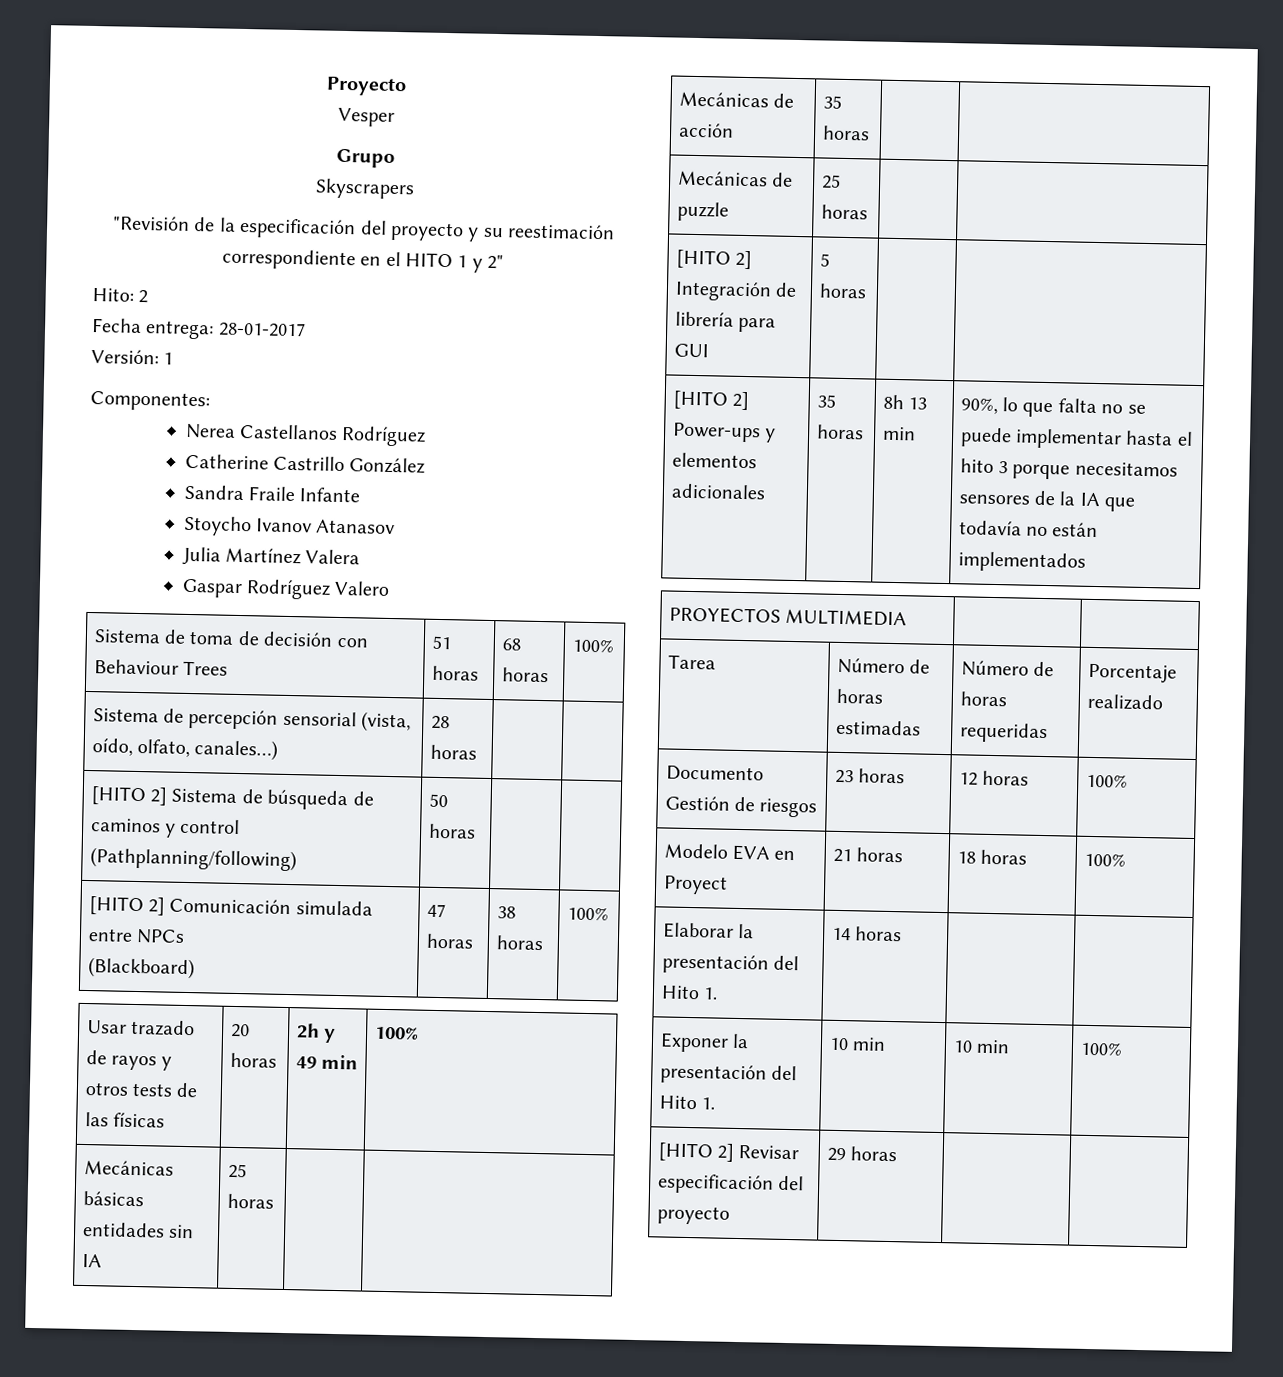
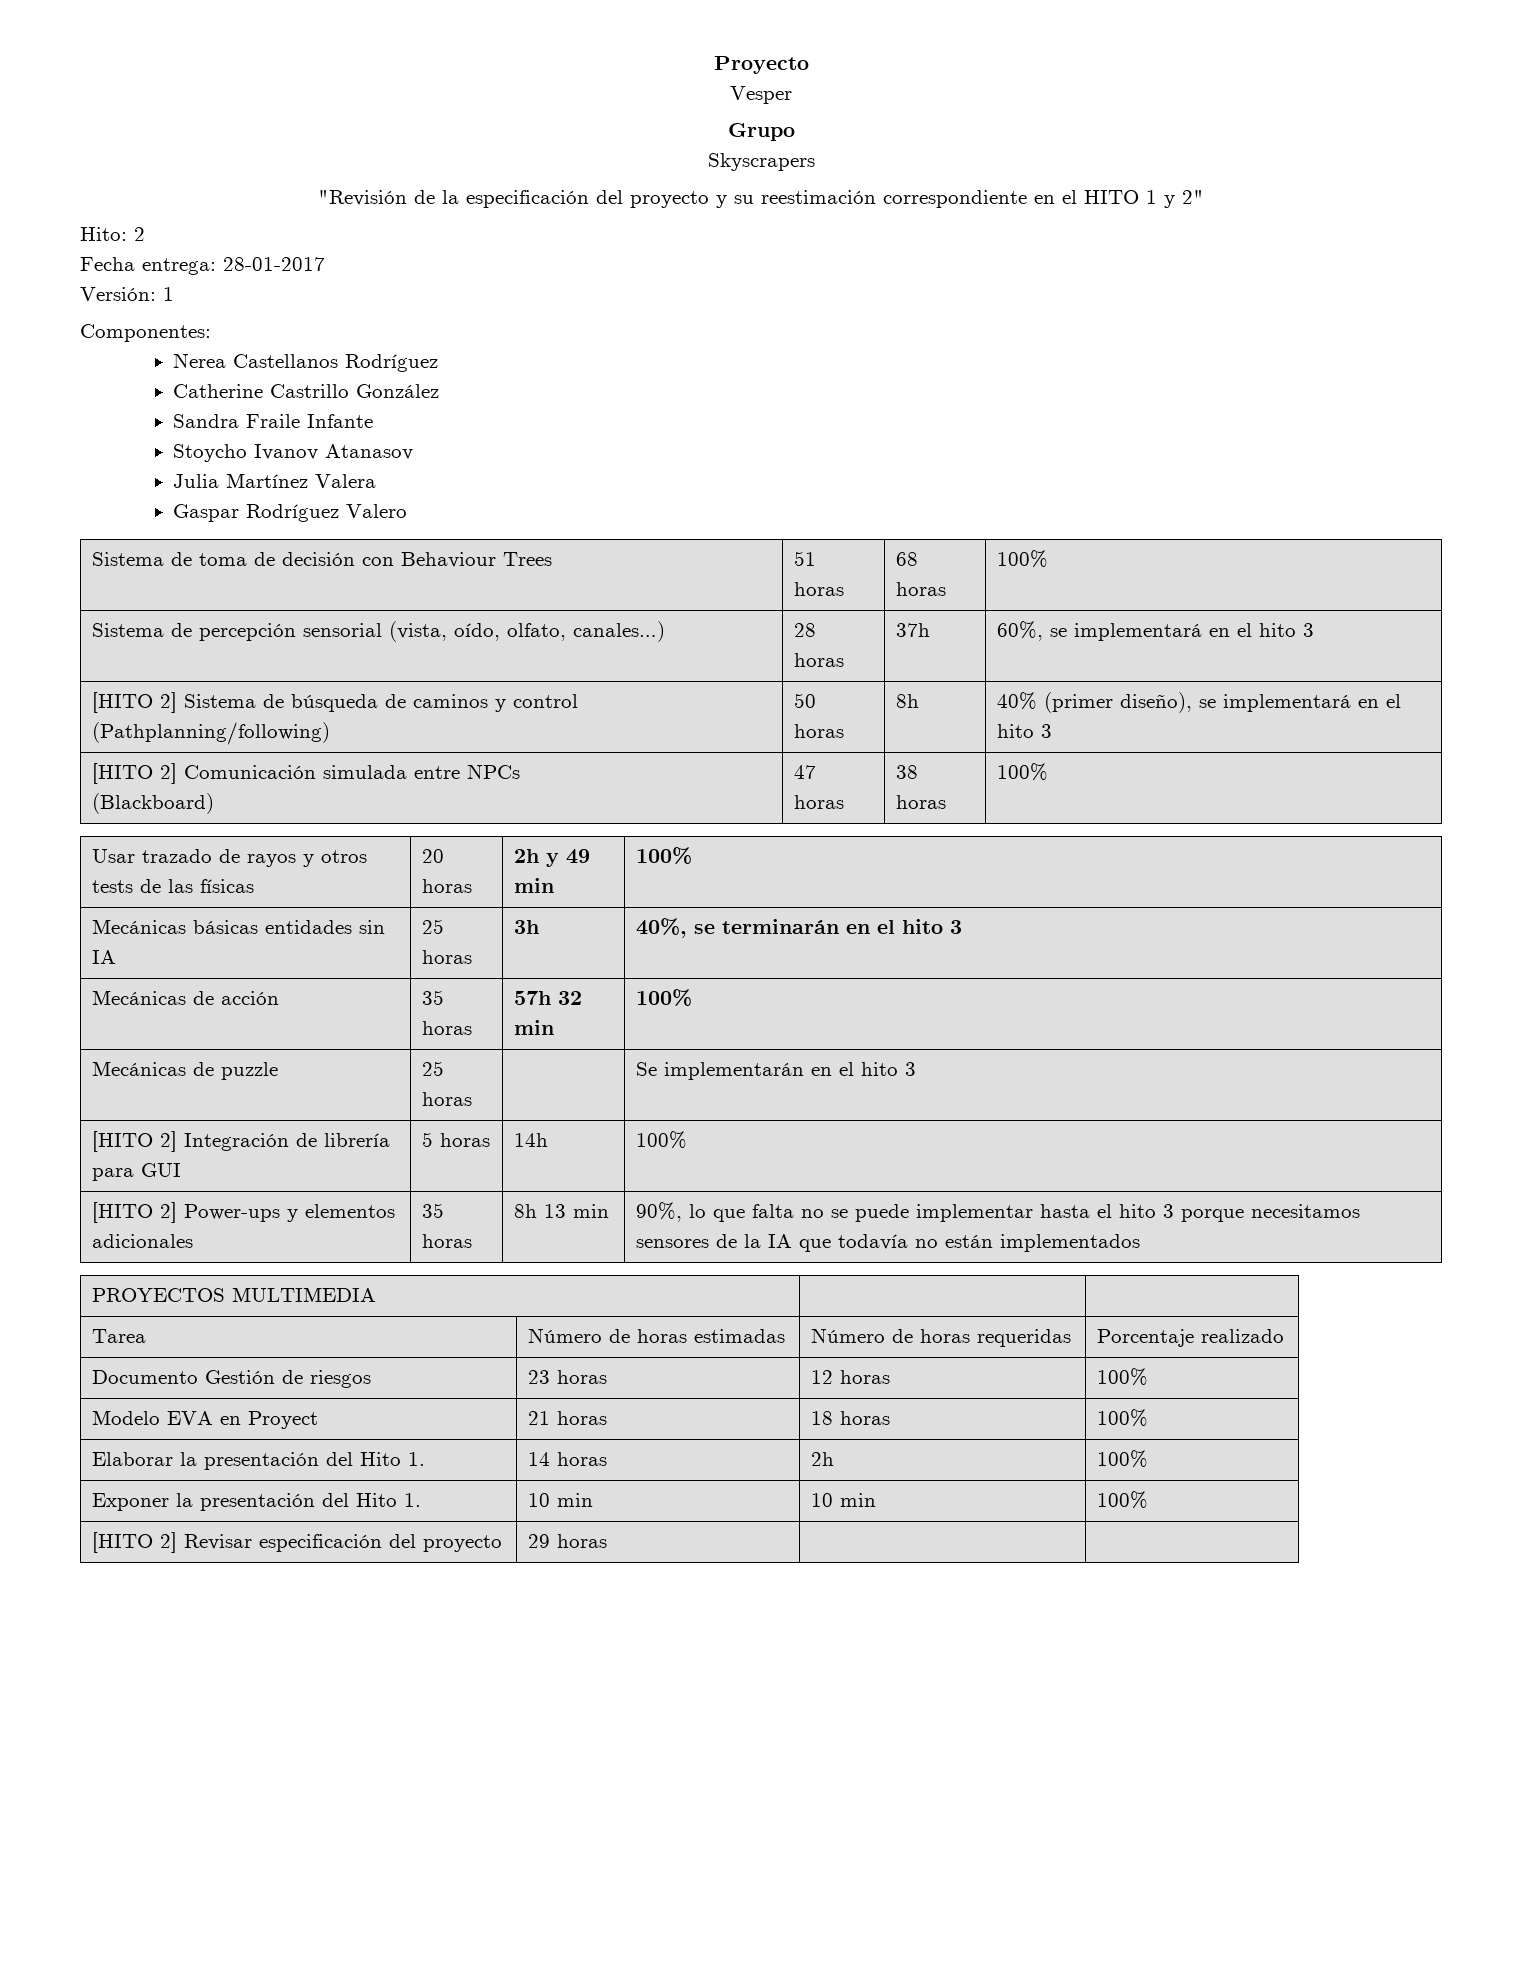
- Sistema de percepción sensorial (vista, oído, olfato, canales…) | 28 horas | |
+ Sistema de percepción sensorial (vista, oído, olfato, canales…) | 28 horas | 37h | 60%, se implementará en el hito 3
- [HITO 2] Sistema de búsqueda de caminos y control (Pathplanning/following) | 50 horas | |
+ [HITO 2] Sistema de búsqueda de caminos y control (Pathplanning/following) | 50 horas | 8h | 40% (primer diseño), se implementará en el hito 3
- Mecánicas básicas entidades sin IA | 25 horas | |
+ Mecánicas básicas entidades sin IA | 25 horas | 3h | 40%, se terminarán en el hito 3
- Mecánicas de acción | 35 horas | |
+ Mecánicas de acción | 35 horas | 57h 32 min | 100%
- Mecánicas de puzzle | 25 horas | |
+ Mecánicas de puzzle | 25 horas | | Se implementarán en el hito 3
- [HITO 2] Integración de librería para GUI | 5 horas | |
+ [HITO 2] Integración de librería para GUI | 5 horas | 14h | 100%
- Elaborar la presentación del Hito 1. | 14 horas | |
+ Elaborar la presentación del Hito 1. | 14 horas | 2h | 100%

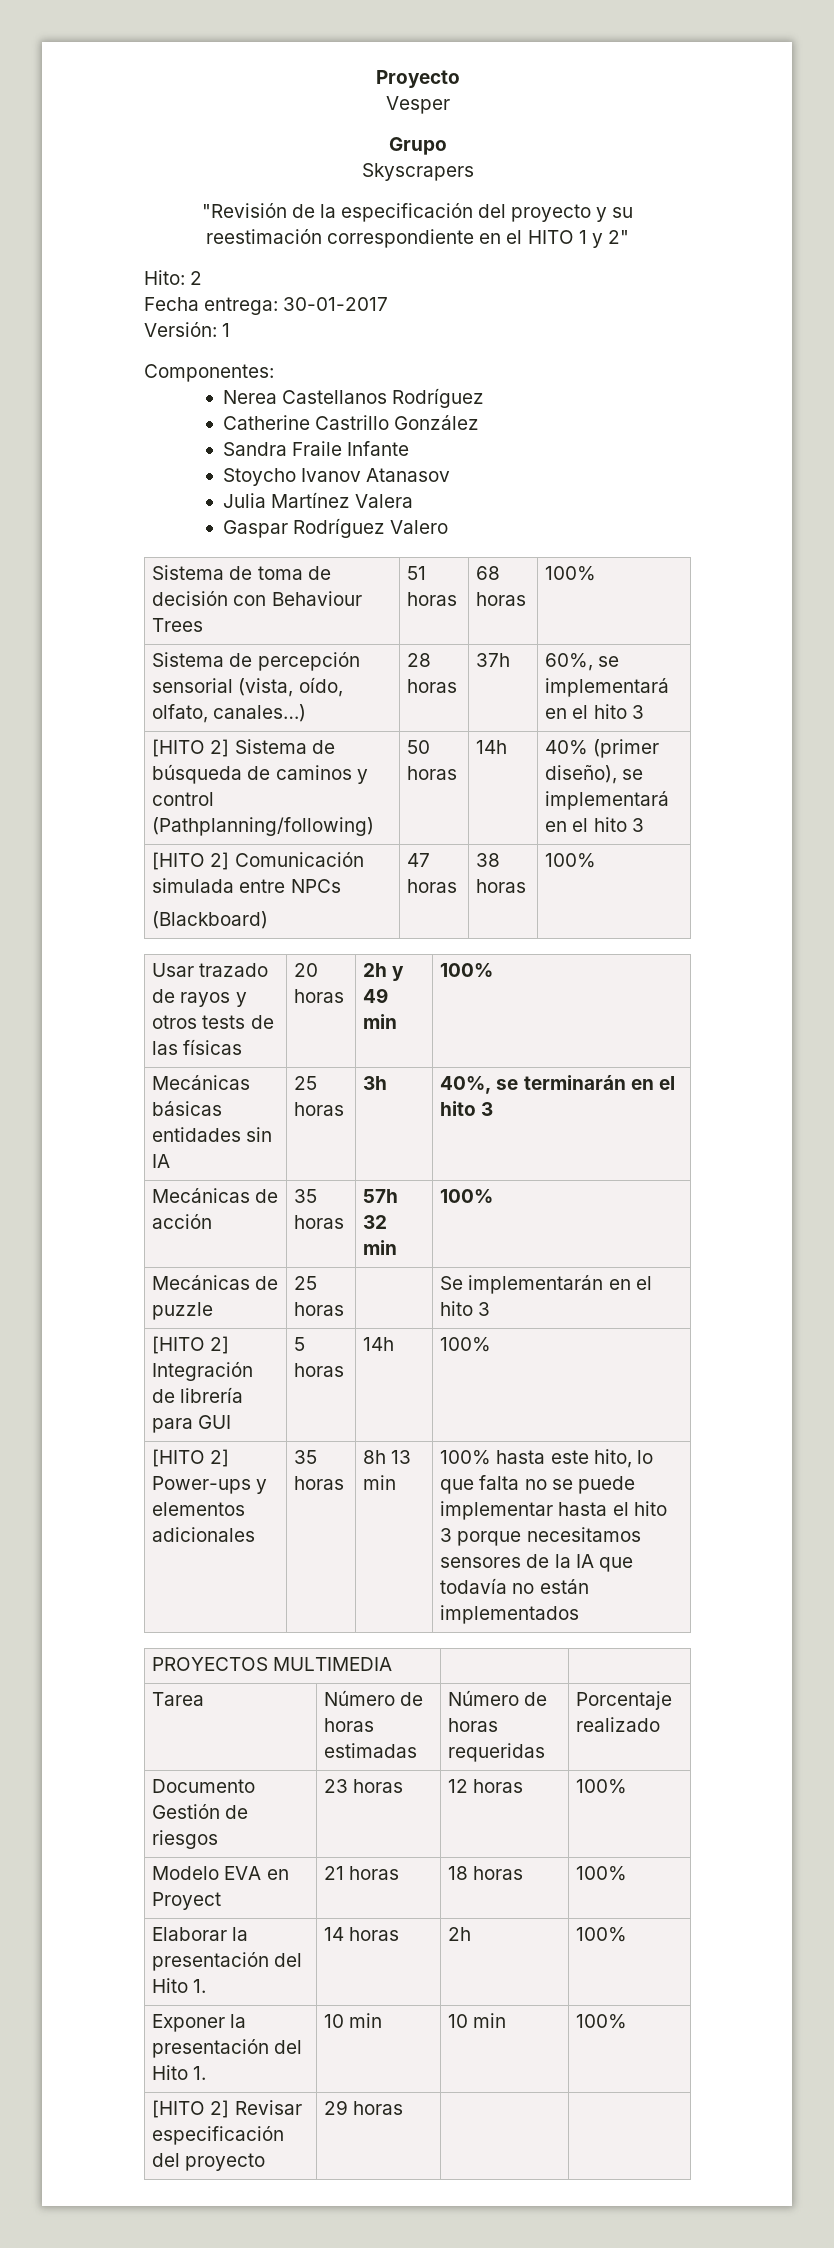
- Fecha entrega: 28-01-2017
+ Fecha entrega: 30-01-2017
- [HITO 2] Sistema de búsqueda de caminos y control (Pathplanning/following) | 50 horas | 8h | 40% (primer diseño), se implementará en el hito 3
+ [HITO 2] Sistema de búsqueda de caminos y control (Pathplanning/following) | 50 horas | 14h | 40% (primer diseño), se implementará en el hito 3
- [HITO 2] Power-ups y elementos adicionales | 35 horas | 8h 13 min | 90%, lo que falta no se puede implementar hasta el hito 3 porque necesitamos sensores de la IA que todavía no están implementados
+ [HITO 2] Power-ups y elementos adicionales | 35 horas | 8h 13 min | 100% hasta este hito, lo que falta no se puede implementar hasta el hito 3 porque necesitamos sensores de la IA que todavía no están implementados

